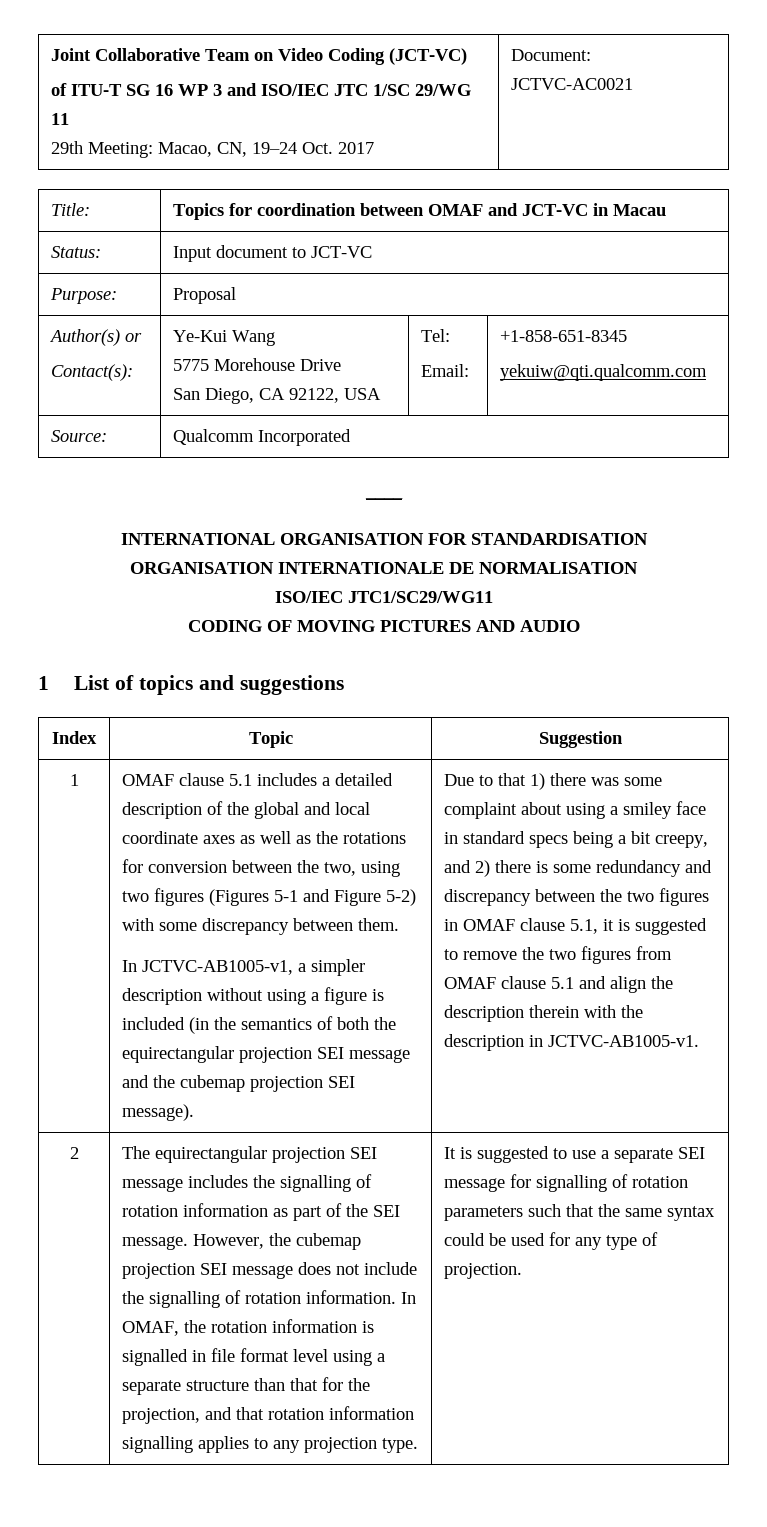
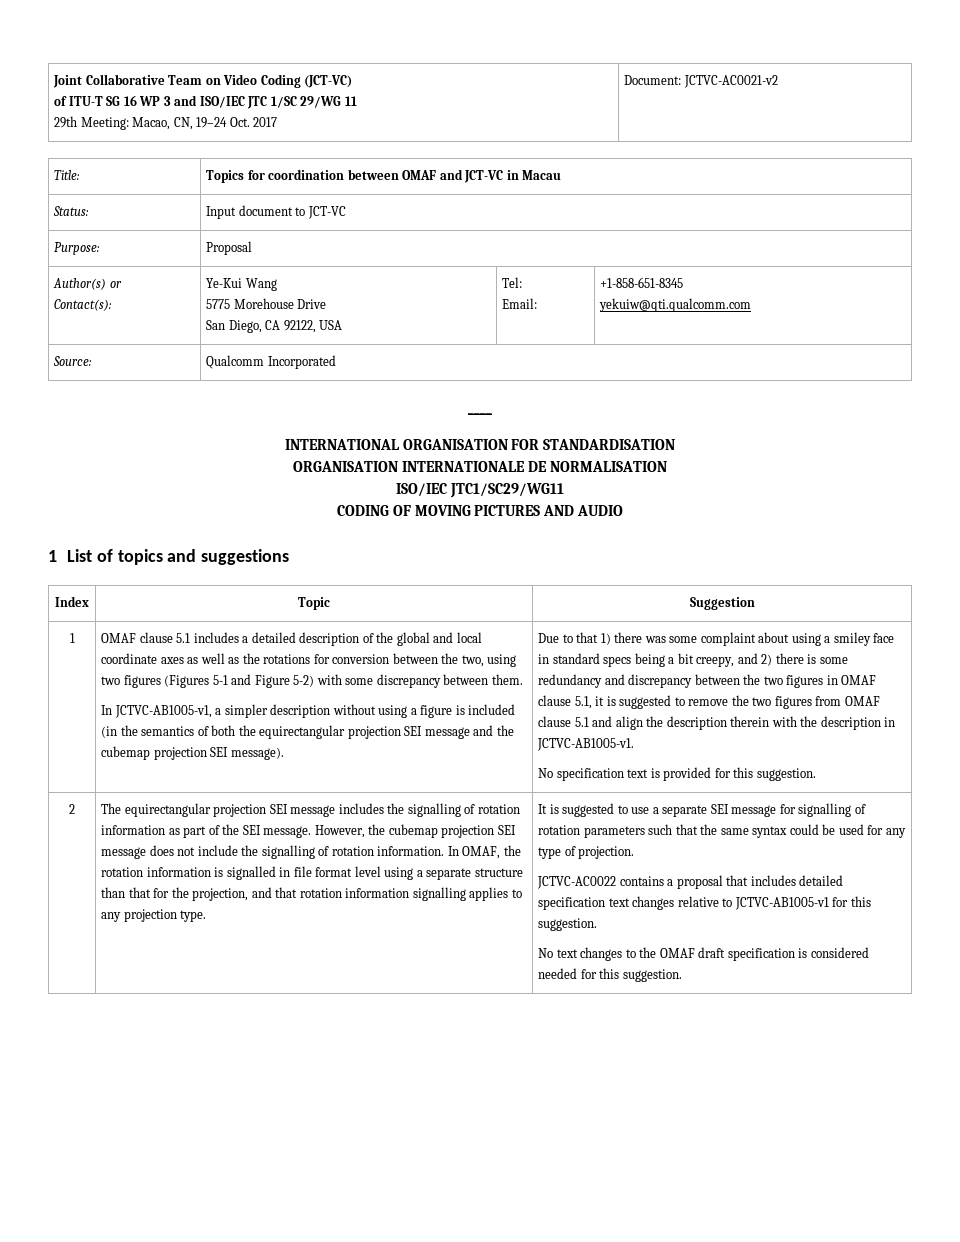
  Joint Collaborative Team on Video Coding (JCT-VC)
  of ITU-T SG 16 WP 3 and ISO/IEC JTC 1/SC 29/WG 11
- 29th Meeting: Macao, CN, 19–24 Oct. 2017 | Document: JCTVC-AC0021
+ 29th Meeting: Macao, CN, 19–24 Oct. 2017 | Document: JCTVC-AC0021-v2
+ No specification text is provided for this suggestion.
+ JCTVC-AC0022 contains a proposal that includes detailed specification text changes relative to JCTVC-AB1005-v1 for this suggestion.
+ No text changes to the OMAF draft specification is considered needed for this suggestion.

